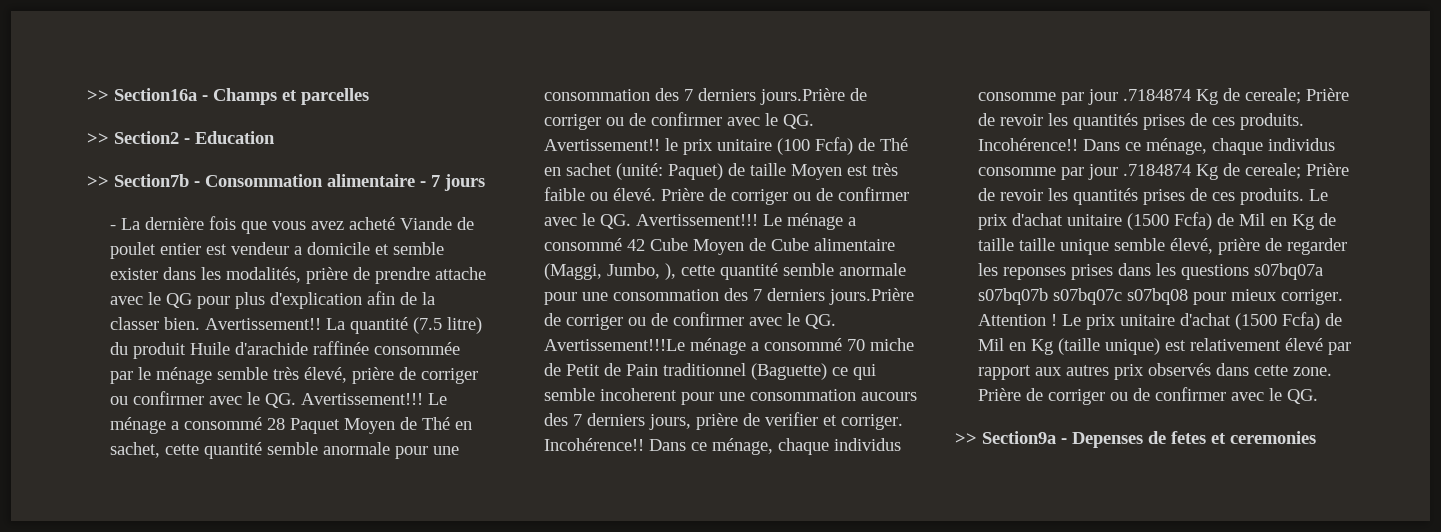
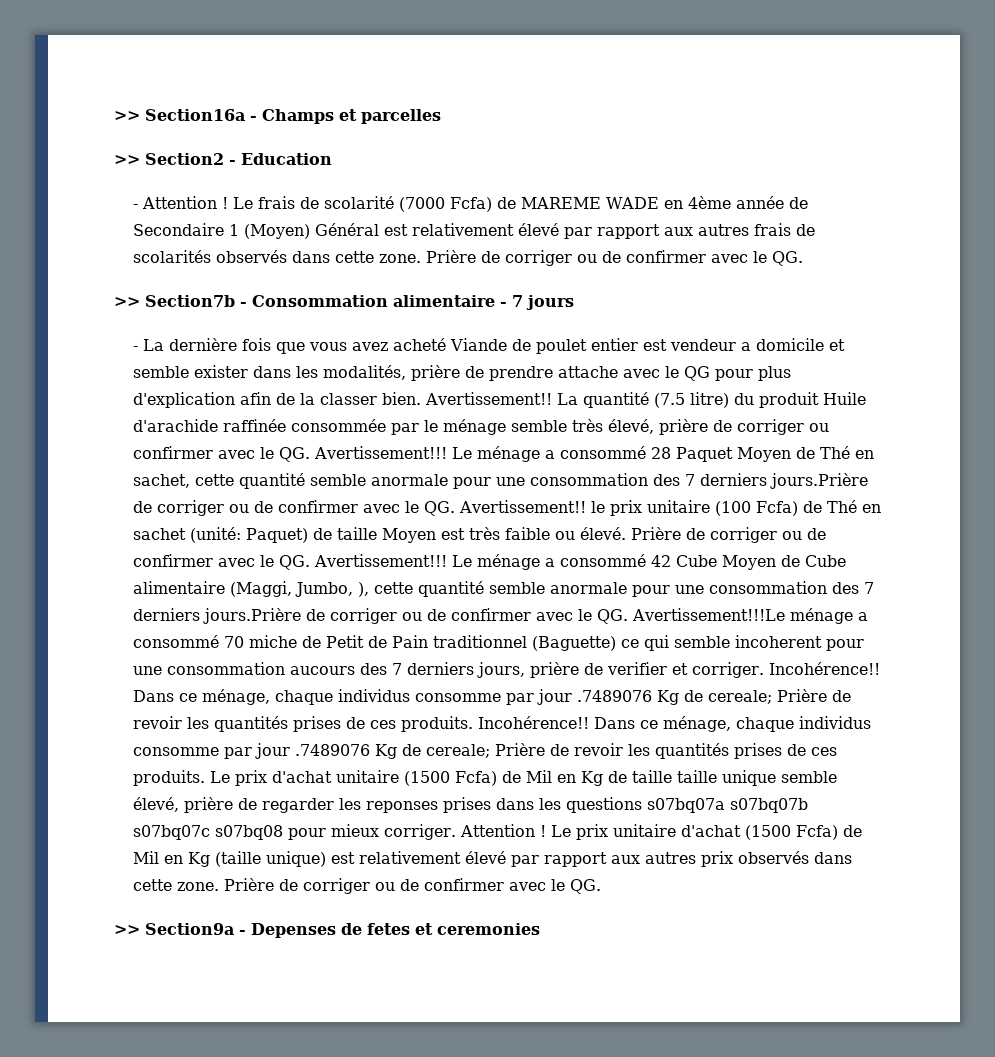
+ - Attention ! Le frais de scolarité (7000 Fcfa) de MAREME WADE en 4ème année de Secondaire 1 (Moyen) Général est relativement élevé par rapport aux autres frais de scolarités observés dans cette zone. Prière de corriger ou de confirmer avec le QG.
- Le ménage a consommé 42 Cube Moyen de Cube alimentaire (Maggi, Jumbo, ), cette quantité semble anormale pour une consommation des 7 derniers jours.Prière de corriger ou de confirmer avec le QG. Avertissement!!!Le ménage a consommé 70 miche de Petit de Pain traditionnel (Baguette) ce qui semble incoherent pour une consommation aucours des 7 derniers jours, prière de verifier et corriger. Incohérence!! Dans ce ménage, chaque individus consomme par jour .7184874 Kg de cereale; Prière de revoir les quantités prises de ces produits. Incohérence!! Dans ce ménage, chaque individus consomme par jour .7184874 Kg de cereale; Prière de revoir les quantités prises de ces produits.
+ Le ménage a consommé 42 Cube Moyen de Cube alimentaire (Maggi, Jumbo, ), cette quantité semble anormale pour une consommation des 7 derniers jours.Prière de corriger ou de confirmer avec le QG. Avertissement!!!Le ménage a consommé 70 miche de Petit de Pain traditionnel (Baguette) ce qui semble incoherent pour une consommation aucours des 7 derniers jours, prière de verifier et corriger. Incohérence!! Dans ce ménage, chaque individus consomme par jour .7489076 Kg de cereale; Prière de revoir les quantités prises de ces produits. Incohérence!! Dans ce ménage, chaque individus consomme par jour .7489076 Kg de cereale; Prière de revoir les quantités prises de ces produits.

